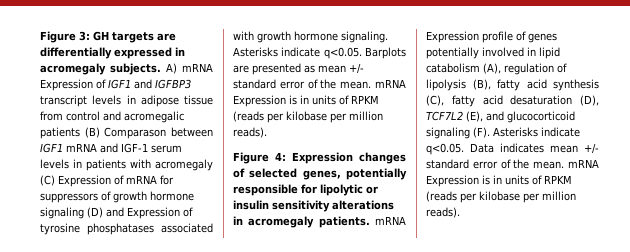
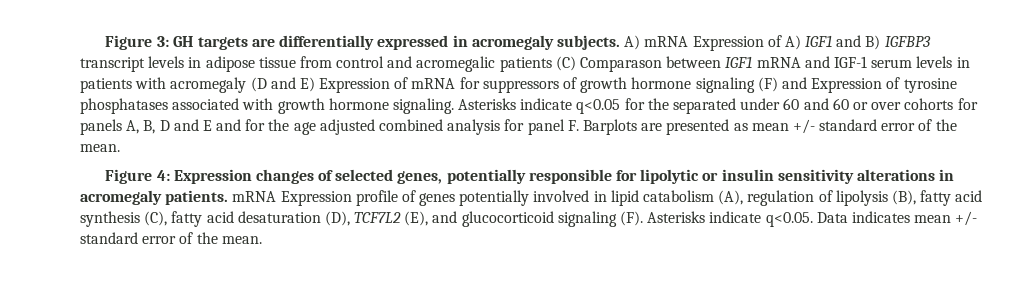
- A) mRNA Expression of IGF1 and IGFBP3 transcript levels in adipose tissue from control and acromegalic patients (B) Comparason between IGF1 mRNA and IGF-1 serum levels in patients with acromegaly (C) Expression of mRNA for suppressors of growth hormone signaling (D) and Expression of tyrosine phosphatases associated with growth hormone signaling.
+ A) mRNA Expression of A) IGF1 and B) IGFBP3 transcript levels in adipose tissue from control and acromegalic patients (C) Comparason between IGF1 mRNA and IGF-1 serum levels in patients with acromegaly (D and E) Expression of mRNA for suppressors of growth hormone signaling (F) and Expression of tyrosine phosphatases associated with growth hormone signaling.
- Asterisks indicate q<0.05. Barplots are presented as mean +/- standard error of the mean. mRNA Expression is in units of RPKM (reads per kilobase per million reads).
+ Asterisks indicate q<0.05 for the separated under 60 and 60 or over cohorts for panels A, B, D and E and for the age adjusted combined analysis for panel F. Barplots are presented as mean +/- standard error of the mean.
- Figure 4: Expression changes of selected genes, potentially responsible for lipolytic or insulin sensitivity alterations in acromegaly patients. mRNA Expression profile of genes potentially involved in lipid catabolism (A), regulation of lipolysis (B), fatty acid synthesis (C), fatty acid desaturation (D), TCF7L2 (E), and glucocorticoid signaling (F). Asterisks indicate q<0.05. Data indicates mean +/- standard error of the mean. mRNA Expression is in units of RPKM (reads per kilobase per million reads).
+ Figure 4: Expression changes of selected genes, potentially responsible for lipolytic or insulin sensitivity alterations in acromegaly patients. mRNA Expression profile of genes potentially involved in lipid catabolism (A), regulation of lipolysis (B), fatty acid synthesis (C), fatty acid desaturation (D), TCF7L2 (E), and glucocorticoid signaling (F). Asterisks indicate q<0.05. Data indicates mean +/- standard error of the mean.

